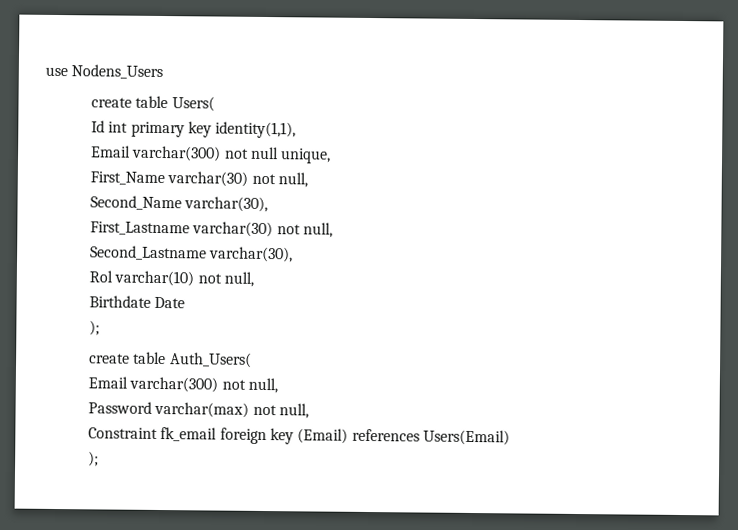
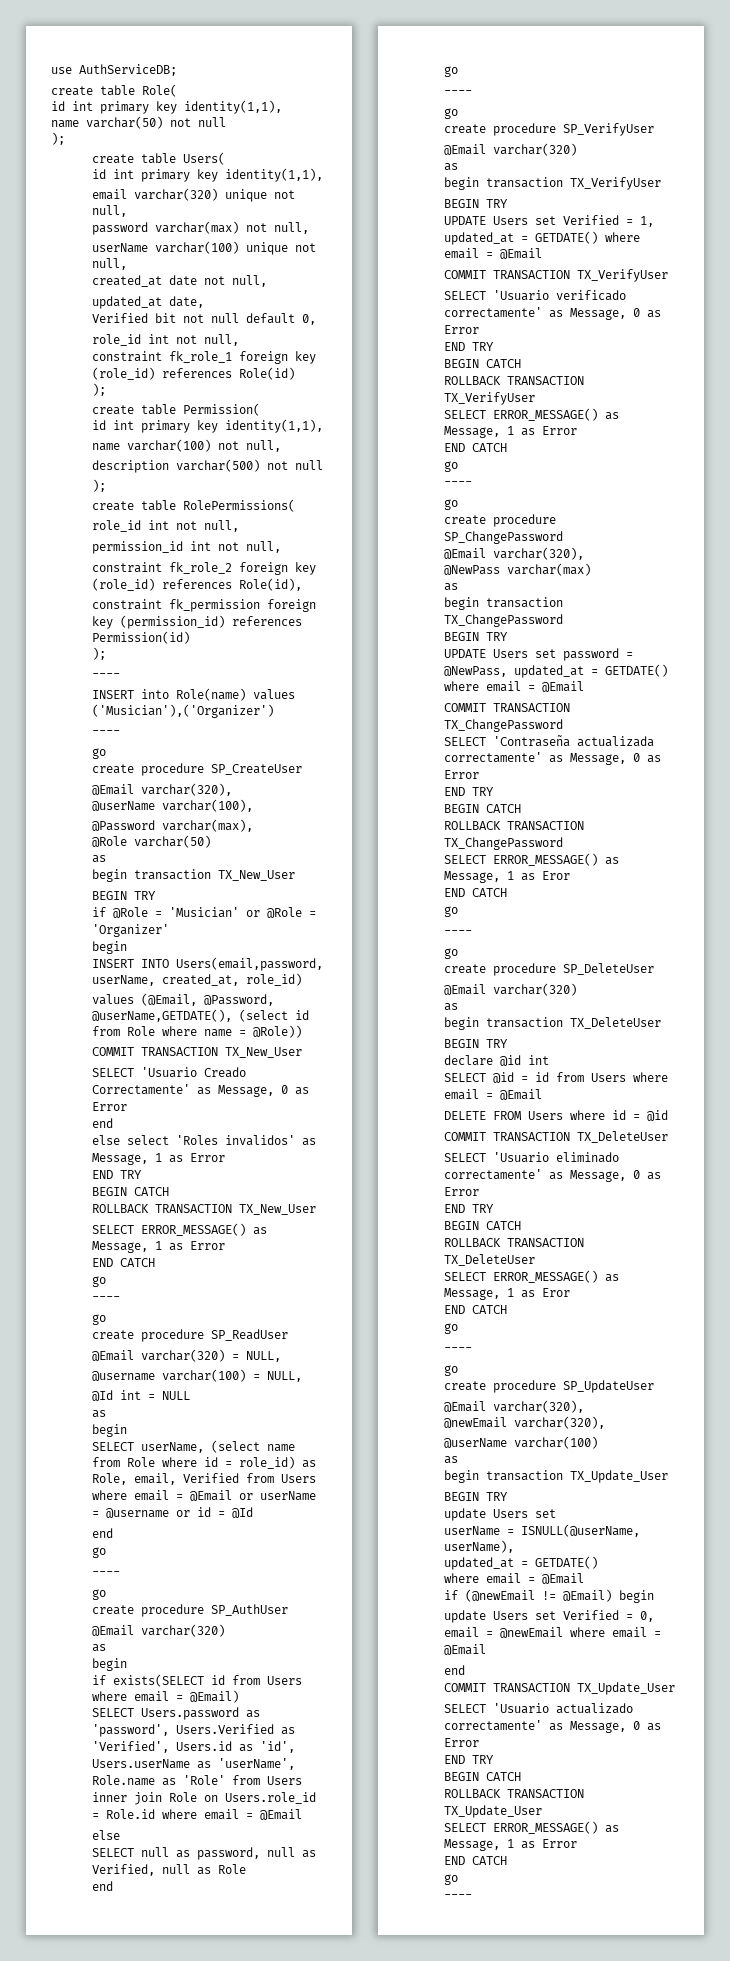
- use Nodens_Users
+ use AuthServiceDB;
+ create table Role(
+ id int primary key identity(1,1),
+ name varchar(50) not null
+ );
  create table Users(
- Id int primary key identity(1,1),
- Email varchar(300) not null unique,
- First_Name varchar(30) not null,
- Second_Name varchar(30),
- First_Lastname varchar(30) not null,
- Second_Lastname varchar(30),
- Rol varchar(10) not null,
- Birthdate Date
+ id int primary key identity(1,1),
+ email varchar(320) unique not null,
+ password varchar(max) not null,
+ userName varchar(100) unique not null,
+ created_at date not null,
+ updated_at date,
+ Verified bit not null default 0,
+ role_id int not null,
+ constraint fk_role_1 foreign key (role_id) references Role(id)
  );
- create table Auth_Users(
- Email varchar(300) not null,
- Password varchar(max) not null,
- Constraint fk_email foreign key (Email) references Users(Email)
+ create table Permission(
+ id int primary key identity(1,1),
+ name varchar(100) not null,
+ description varchar(500) not null
  );
+ create table RolePermissions(
+ role_id int not null,
+ permission_id int not null,
+ constraint fk_role_2 foreign key (role_id) references Role(id),
+ constraint fk_permission foreign key (permission_id) references Permission(id)
+ );
+ ----
+ INSERT into Role(name) values ('Musician'),('Organizer')
+ ----
+ go
+ create procedure SP_CreateUser
+ @Email varchar(320),
+ @userName varchar(100),
+ @Password varchar(max),
+ @Role varchar(50)
+ as
+ begin transaction TX_New_User
+ BEGIN TRY
+ if @Role = 'Musician' or @Role = 'Organizer'
+ begin
+ INSERT INTO Users(email,password, userName, created_at, role_id)
+ values (@Email, @Password, @userName,GETDATE(), (select id from Role where name = @Role))
+ COMMIT TRANSACTION TX_New_User
+ SELECT 'Usuario Creado Correctamente' as Message, 0 as Error
+ end
+ else select 'Roles invalidos' as Message, 1 as Error
+ END TRY
+ BEGIN CATCH
+ ROLLBACK TRANSACTION TX_New_User
+ SELECT ERROR_MESSAGE() as Message, 1 as Error
+ END CATCH
+ go
+ ----
+ go
+ create procedure SP_ReadUser
+ @Email varchar(320) = NULL,
+ @username varchar(100) = NULL,
+ @Id int = NULL
+ as
+ begin
+ SELECT userName, (select name from Role where id = role_id) as Role, email, Verified from Users where email = @Email or userName = @username or id = @Id
+ end
+ go
+ ----
+ go
+ create procedure SP_AuthUser
+ @Email varchar(320)
+ as
+ begin
+ if exists(SELECT id from Users where email = @Email)
+ SELECT Users.password as 'password', Users.Verified as 'Verified', Users.id as 'id', Users.userName as 'userName', Role.name as 'Role' from Users inner join Role on Users.role_id = Role.id where email = @Email
+ else
+ SELECT null as password, null as Verified, null as Role
+ end
+ go
+ ----
+ go
+ create procedure SP_VerifyUser
+ @Email varchar(320)
+ as
+ begin transaction TX_VerifyUser
+ BEGIN TRY
+ UPDATE Users set Verified = 1, updated_at = GETDATE() where email = @Email
+ COMMIT TRANSACTION TX_VerifyUser
+ SELECT 'Usuario verificado correctamente' as Message, 0 as Error
+ END TRY
+ BEGIN CATCH
+ ROLLBACK TRANSACTION TX_VerifyUser
+ SELECT ERROR_MESSAGE() as Message, 1 as Error
+ END CATCH
+ go
+ ----
+ go
+ create procedure SP_ChangePassword
+ @Email varchar(320),
+ @NewPass varchar(max)
+ as
+ begin transaction TX_ChangePassword
+ BEGIN TRY
+ UPDATE Users set password = @NewPass, updated_at = GETDATE() where email = @Email
+ COMMIT TRANSACTION TX_ChangePassword
+ SELECT 'Contraseña actualizada correctamente' as Message, 0 as Error
+ END TRY
+ BEGIN CATCH
+ ROLLBACK TRANSACTION TX_ChangePassword
+ SELECT ERROR_MESSAGE() as Message, 1 as Eror
+ END CATCH
+ go
+ ----
+ go
+ create procedure SP_DeleteUser
+ @Email varchar(320)
+ as
+ begin transaction TX_DeleteUser
+ BEGIN TRY
+ declare @id int
+ SELECT @id = id from Users where email = @Email
+ DELETE FROM Users where id = @id
+ COMMIT TRANSACTION TX_DeleteUser
+ SELECT 'Usuario eliminado correctamente' as Message, 0 as Error
+ END TRY
+ BEGIN CATCH
+ ROLLBACK TRANSACTION TX_DeleteUser
+ SELECT ERROR_MESSAGE() as Message, 1 as Eror
+ END CATCH
+ go
+ ----
+ go
+ create procedure SP_UpdateUser
+ @Email varchar(320),
+ @newEmail varchar(320),
+ @userName varchar(100)
+ as
+ begin transaction TX_Update_User
+ BEGIN TRY
+ update Users set
+ userName = ISNULL(@userName, userName),
+ updated_at = GETDATE()
+ where email = @Email
+ if (@newEmail != @Email) begin
+ update Users set Verified = 0, email = @newEmail where email = @Email
+ end
+ COMMIT TRANSACTION TX_Update_User
+ SELECT 'Usuario actualizado correctamente' as Message, 0 as Error
+ END TRY
+ BEGIN CATCH
+ ROLLBACK TRANSACTION TX_Update_User
+ SELECT ERROR_MESSAGE() as Message, 1 as Error
+ END CATCH
+ go
+ ----

